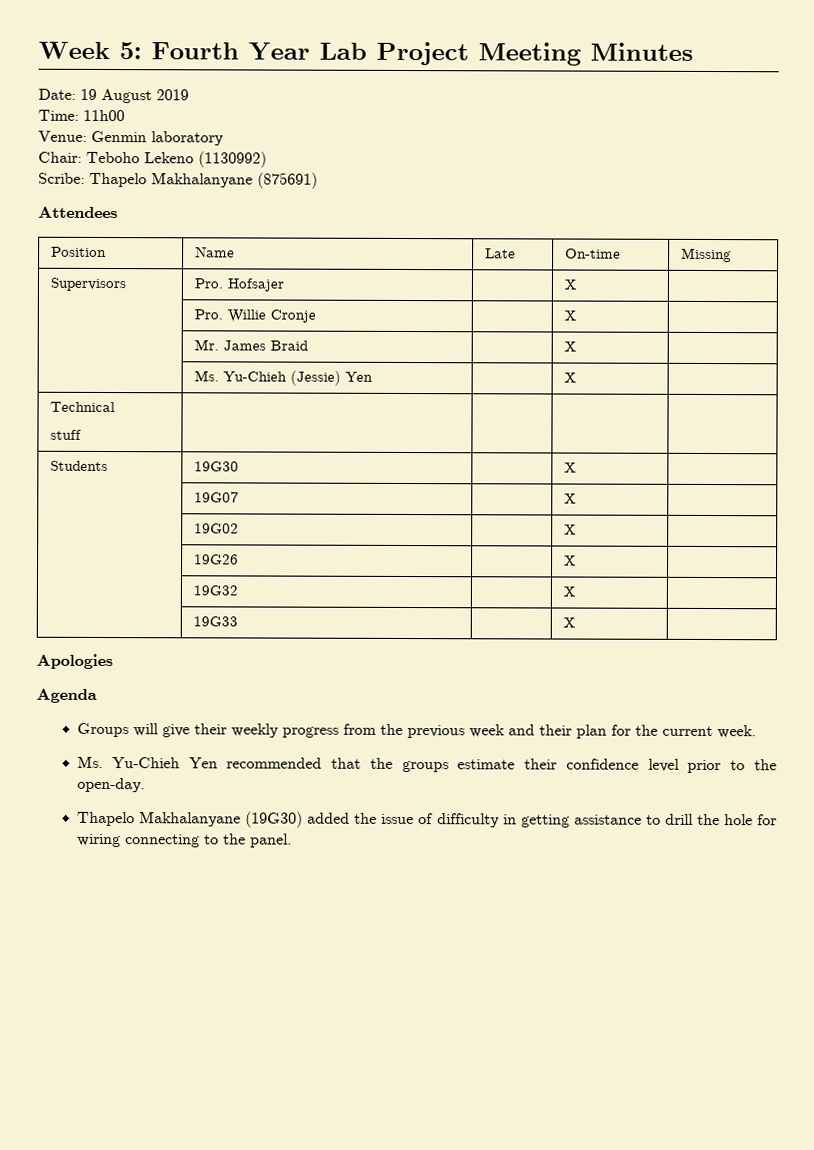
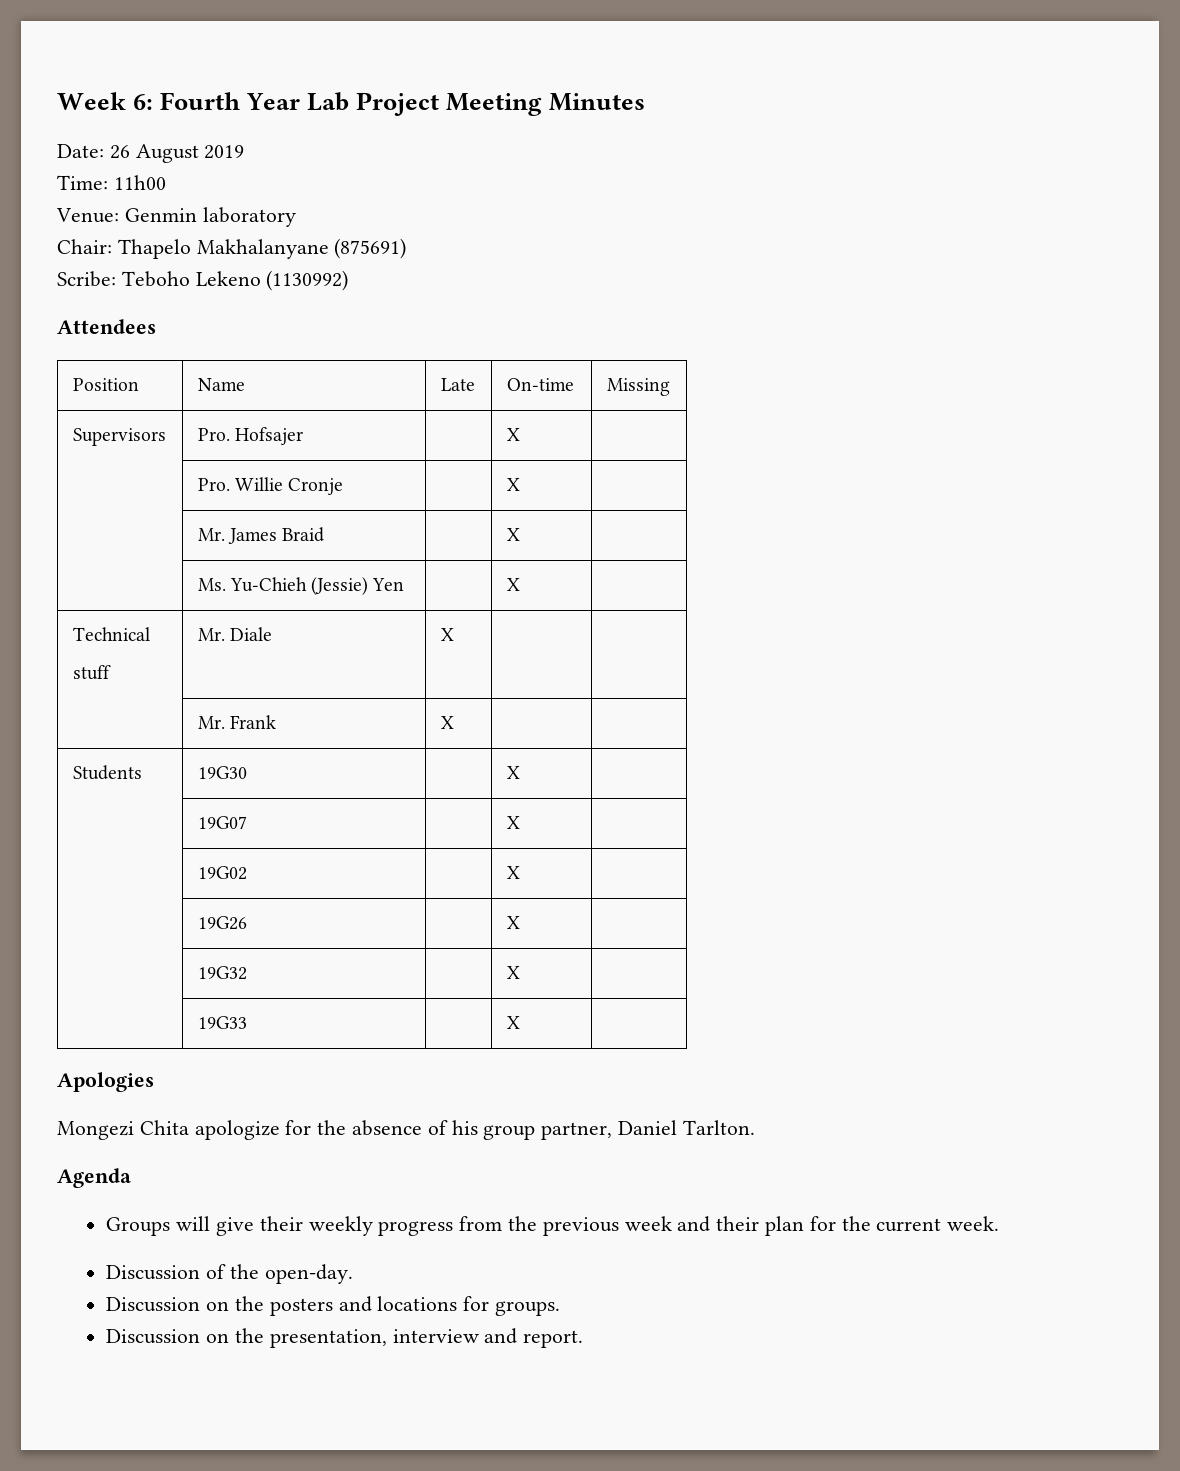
- Week 5: Fourth Year Lab Project Meeting Minutes
+ Week 6: Fourth Year Lab Project Meeting Minutes
- Date: 19 August 2019
+ Date: 26 August 2019
- Chair: Teboho Lekeno (1130992)
+ Chair: Thapelo Makhalanyane (875691)
+ Scribe: Teboho Lekeno (1130992)
- Scribe: Thapelo Makhalanyane (875691)
  Technical
- stuff | | | |
+ stuff | Mr. Diale | X | |
+ | Mr. Frank | X | |
+ Mongezi Chita apologize for the absence of his group partner, Daniel Tarlton.
- Ms. Yu-Chieh Yen recommended that the groups estimate their confidence level prior to the open-day.
- Thapelo Makhalanyane (19G30) added the issue of difficulty in getting assistance to drill the hole for wiring connecting to the panel.
+ Discussion of the open-day.
+ Discussion on the posters and locations for groups.
+ Discussion on the presentation, interview and report.

